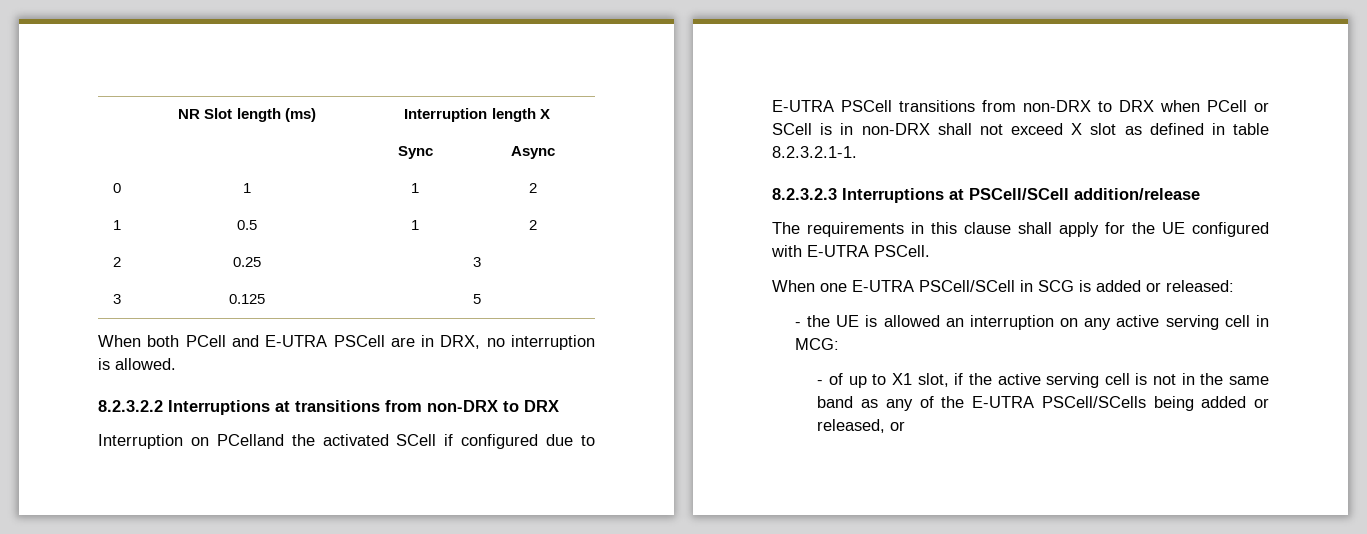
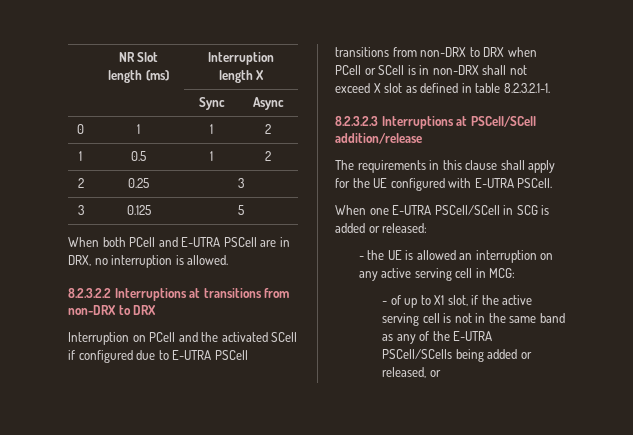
- Interruption on PCelland the activated SCell if configured due to E-UTRA PSCell transitions from non-DRX to DRX when PCell or SCell is in non-DRX shall not exceed X slot as defined in table 8.2.3.2.1-1.
+ Interruption on PCell and the activated SCell if configured due to E-UTRA PSCell transitions from non-DRX to DRX when PCell or SCell is in non-DRX shall not exceed X slot as defined in table 8.2.3.2.1-1.

